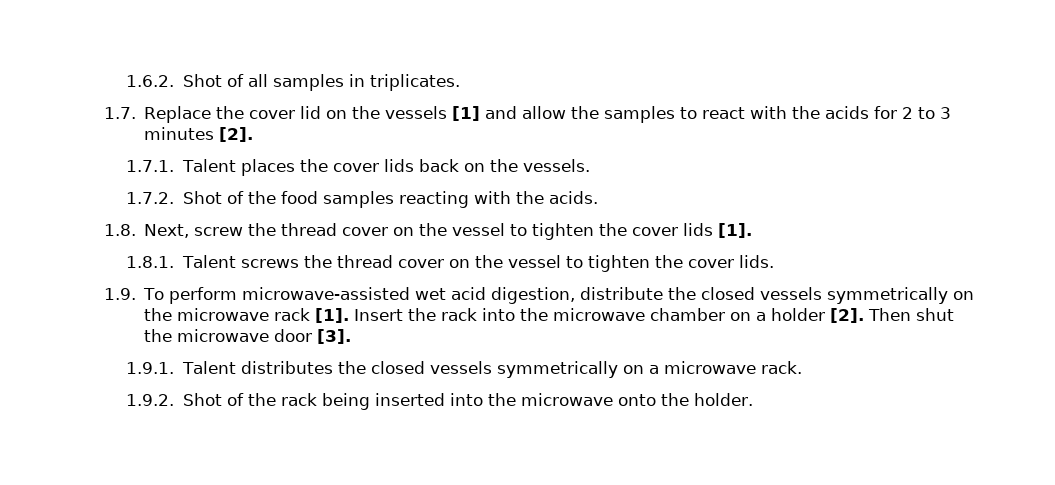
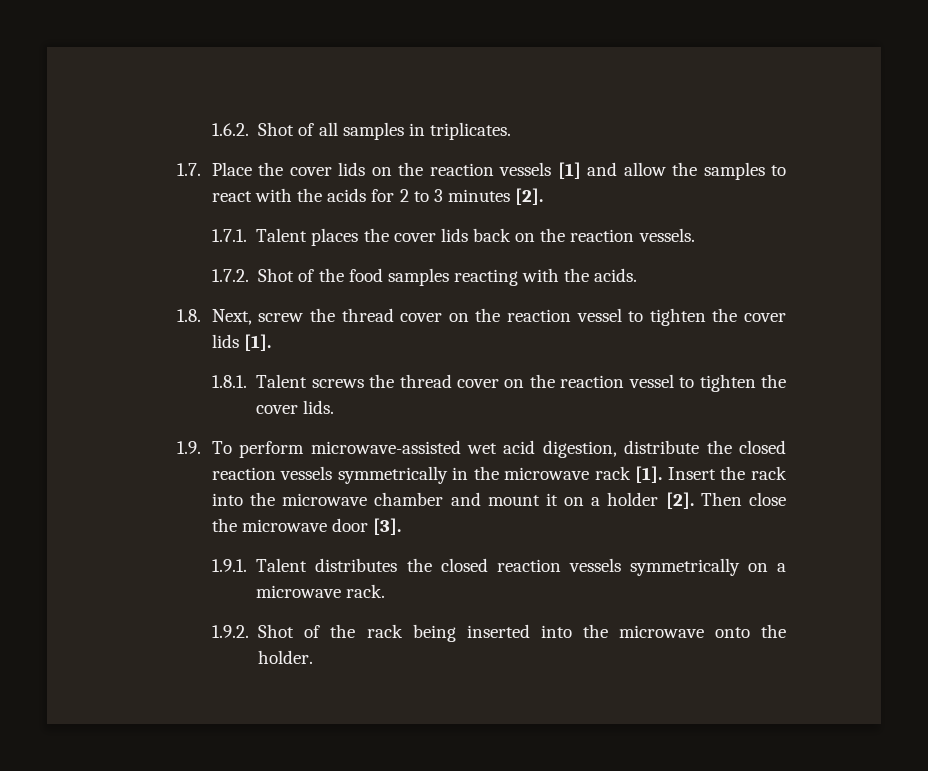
- 1.7. Replace the cover lid on the vessels [1] and allow the samples to react with the acids for 2 to 3 minutes [2].
+ 1.7. Place the cover lids on the reaction vessels [1] and allow the samples to react with the acids for 2 to 3 minutes [2].
- 1.7.1. Talent places the cover lids back on the vessels.
+ 1.7.1. Talent places the cover lids back on the reaction vessels.
- 1.8. Next, screw the thread cover on the vessel to tighten the cover lids [1].
+ 1.8. Next, screw the thread cover on the reaction vessel to tighten the cover lids [1].
- 1.8.1. Talent screws the thread cover on the vessel to tighten the cover lids.
+ 1.8.1. Talent screws the thread cover on the reaction vessel to tighten the cover lids.
- 1.9. To perform microwave-assisted wet acid digestion, distribute the closed vessels symmetrically on the microwave rack [1].
+ 1.9. To perform microwave-assisted wet acid digestion, distribute the closed reaction vessels symmetrically in the microwave rack [1].
- Insert the rack into the microwave chamber on a holder [2].
+ Insert the rack into the microwave chamber and mount it on a holder [2].
- Then shut the microwave door [3].
+ Then close the microwave door [3].
- 1.9.1. Talent distributes the closed vessels symmetrically on a microwave rack.
+ 1.9.1. Talent distributes the closed reaction vessels symmetrically on a microwave rack.

